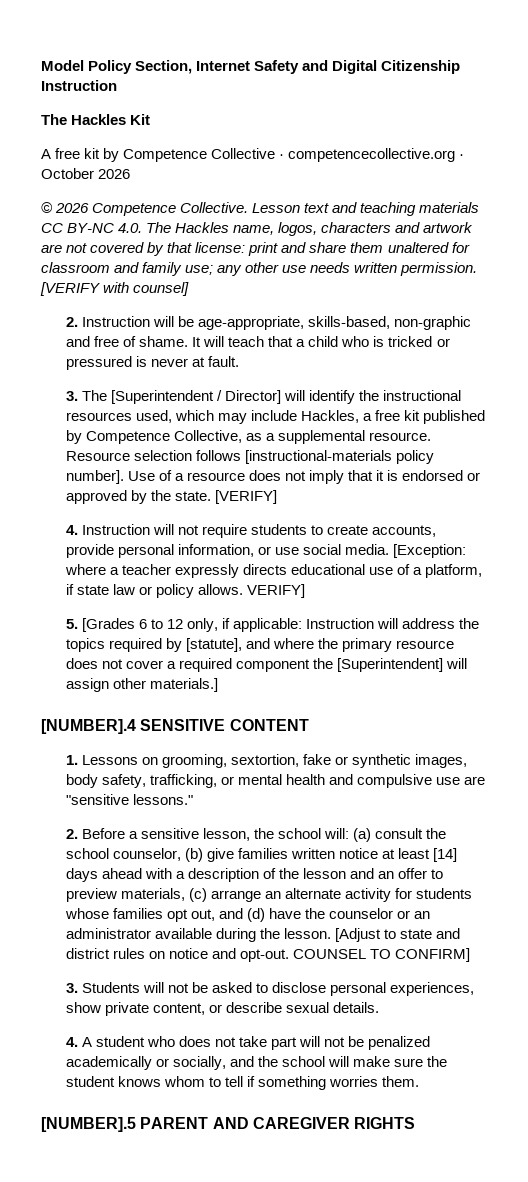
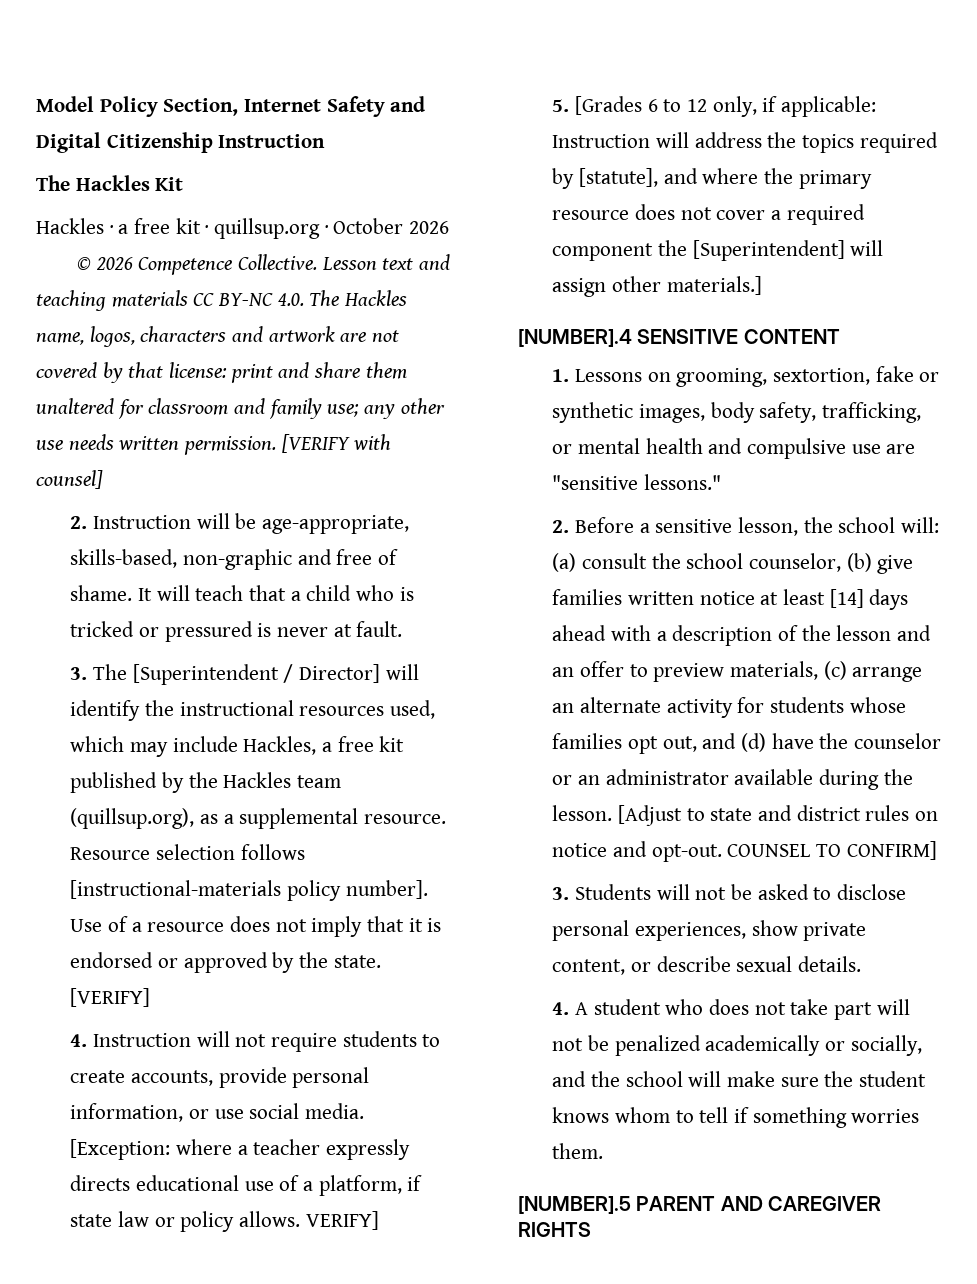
- A free kit by Competence Collective · competencecollective.org · October 2026
+ Hackles · a free kit · quillsup.org · October 2026
- 3. The [Superintendent / Director] will identify the instructional resources used, which may include Hackles, a free kit published by Competence Collective, as a supplemental resource.
+ 3. The [Superintendent / Director] will identify the instructional resources used, which may include Hackles, a free kit published by the Hackles team (quillsup.org), as a supplemental resource.

